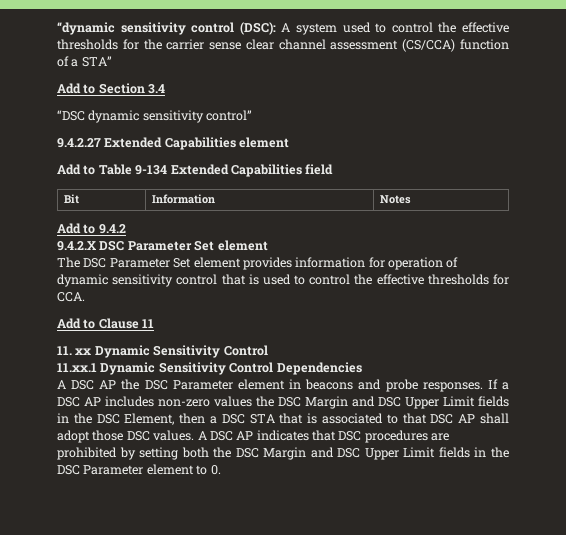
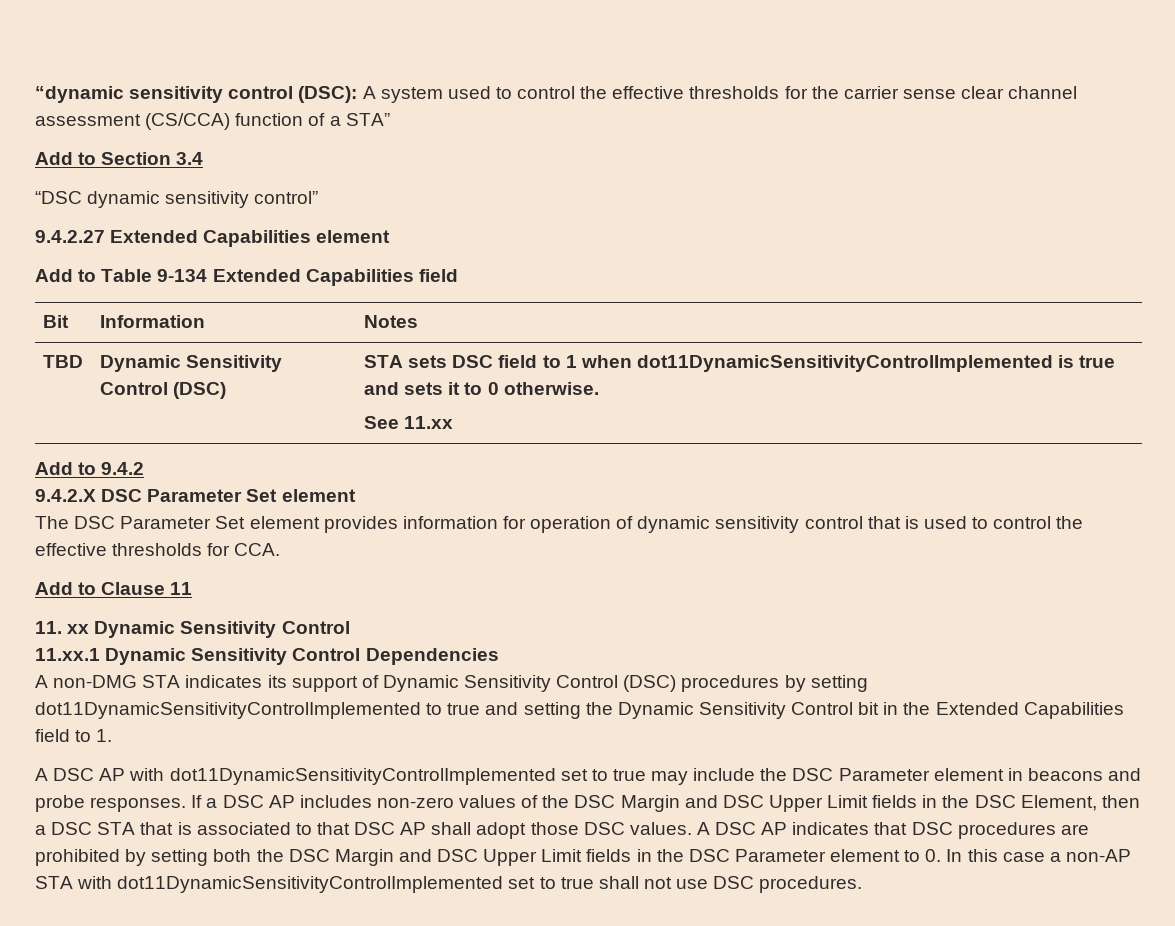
+ TBD | Dynamic Sensitivity Control (DSC) | STA sets DSC field to 1 when dot11DynamicSensitivityControlImplemented is true and sets it to 0 otherwise.
+ See 11.xx
- A DSC AP the DSC Parameter element in beacons and probe responses.
+ A non-DMG STA indicates its support of Dynamic Sensitivity Control (DSC) procedures by setting dot11DynamicSensitivityControlImplemented to true and setting the Dynamic Sensitivity Control bit in the Extended Capabilities field to 1.
+ A DSC AP with dot11DynamicSensitivityControlImplemented set to true may include the DSC Parameter element in beacons and probe responses.
- If a DSC AP includes non-zero values the DSC Margin and DSC Upper Limit fields in the DSC Element, then a DSC STA that is associated to that DSC AP shall adopt those DSC values.
+ If a DSC AP includes non-zero values of the DSC Margin and DSC Upper Limit fields in the DSC Element, then a DSC STA that is associated to that DSC AP shall adopt those DSC values.
- A DSC AP indicates that DSC procedures are prohibited by setting both the DSC Margin and DSC Upper Limit fields in the DSC Parameter element to 0.
+ A DSC AP indicates that DSC procedures are prohibited by setting both the DSC Margin and DSC Upper Limit fields in the DSC Parameter element to 0. In this case a non-AP STA with dot11DynamicSensitivityControlImplemented set to true shall not use DSC procedures.

